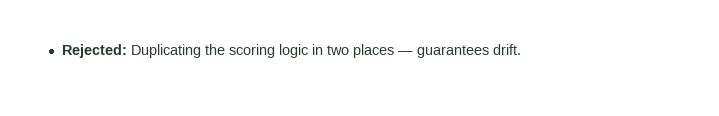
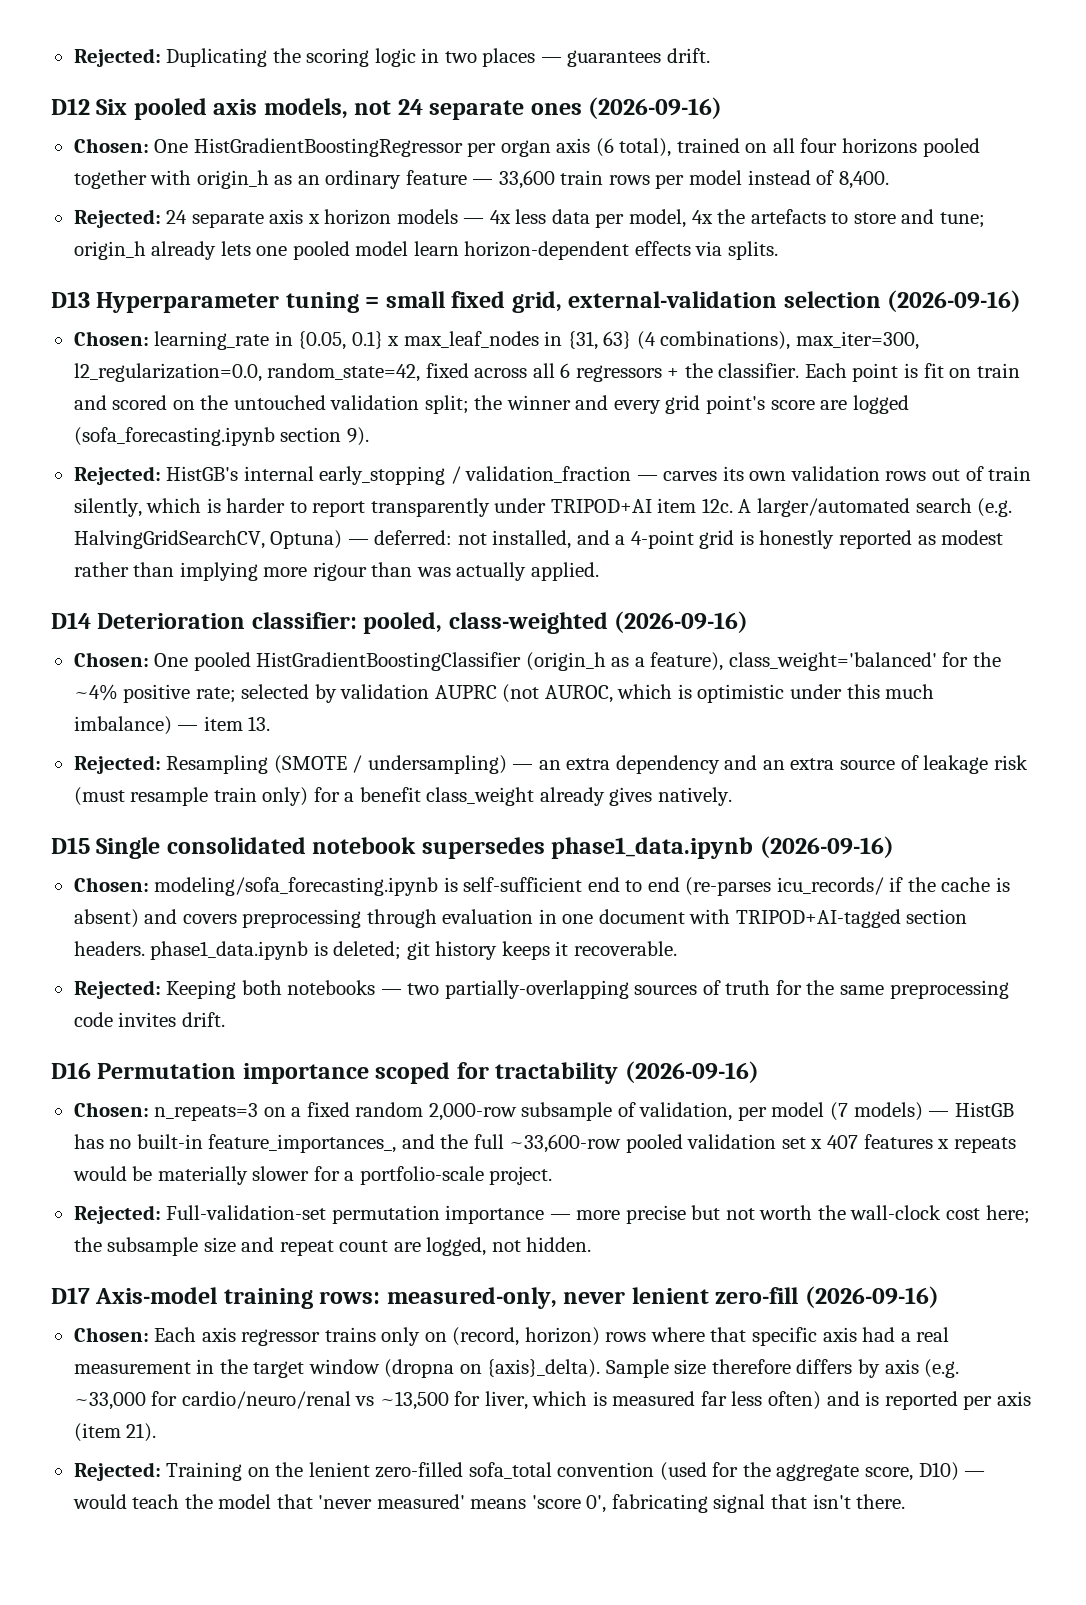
+ D12 Six pooled axis models, not 24 separate ones (2026-09-16)
+ Chosen: One HistGradientBoostingRegressor per organ axis (6 total), trained on all four horizons pooled together with origin_h as an ordinary feature — 33,600 train rows per model instead of 8,400.
+ Rejected: 24 separate axis x horizon models — 4x less data per model, 4x the artefacts to store and tune; origin_h already lets one pooled model learn horizon-dependent effects via splits.
+ D13 Hyperparameter tuning = small fixed grid, external-validation selection (2026-09-16)
+ Chosen: learning_rate in {0.05, 0.1} x max_leaf_nodes in {31, 63} (4 combinations), max_iter=300, l2_regularization=0.0, random_state=42, fixed across all 6 regressors + the classifier. Each point is fit on train and scored on the untouched validation split; the winner and every grid point's score are logged (sofa_forecasting.ipynb section 9).
+ Rejected: HistGB's internal early_stopping / validation_fraction — carves its own validation rows out of train silently, which is harder to report transparently under TRIPOD+AI item 12c. A larger/automated search (e.g. HalvingGridSearchCV, Optuna) — deferred: not installed, and a 4-point grid is honestly reported as modest rather than implying more rigour than was actually applied.
+ D14 Deterioration classifier: pooled, class-weighted (2026-09-16)
+ Chosen: One pooled HistGradientBoostingClassifier (origin_h as a feature), class_weight='balanced' for the ~4% positive rate; selected by validation AUPRC (not AUROC, which is optimistic under this much imbalance) — item 13.
+ Rejected: Resampling (SMOTE / undersampling) — an extra dependency and an extra source of leakage risk (must resample train only) for a benefit class_weight already gives natively.
+ D15 Single consolidated notebook supersedes phase1_data.ipynb (2026-09-16)
+ Chosen: modeling/sofa_forecasting.ipynb is self-sufficient end to end (re-parses icu_records/ if the cache is absent) and covers preprocessing through evaluation in one document with TRIPOD+AI-tagged section headers. phase1_data.ipynb is deleted; git history keeps it recoverable.
+ Rejected: Keeping both notebooks — two partially-overlapping sources of truth for the same preprocessing code invites drift.
+ D16 Permutation importance scoped for tractability (2026-09-16)
+ Chosen: n_repeats=3 on a fixed random 2,000-row subsample of validation, per model (7 models) — HistGB has no built-in feature_importances_, and the full ~33,600-row pooled validation set x 407 features x repeats would be materially slower for a portfolio-scale project.
+ Rejected: Full-validation-set permutation importance — more precise but not worth the wall-clock cost here; the subsample size and repeat count are logged, not hidden.
+ D17 Axis-model training rows: measured-only, never lenient zero-fill (2026-09-16)
+ Chosen: Each axis regressor trains only on (record, horizon) rows where that specific axis had a real measurement in the target window (dropna on {axis}_delta). Sample size therefore differs by axis (e.g. ~33,000 for cardio/neuro/renal vs ~13,500 for liver, which is measured far less often) and is reported per axis (item 21).
+ Rejected: Training on the lenient zero-filled sofa_total convention (used for the aggregate score, D10) — would teach the model that 'never measured' means 'score 0', fabricating signal that isn't there.

